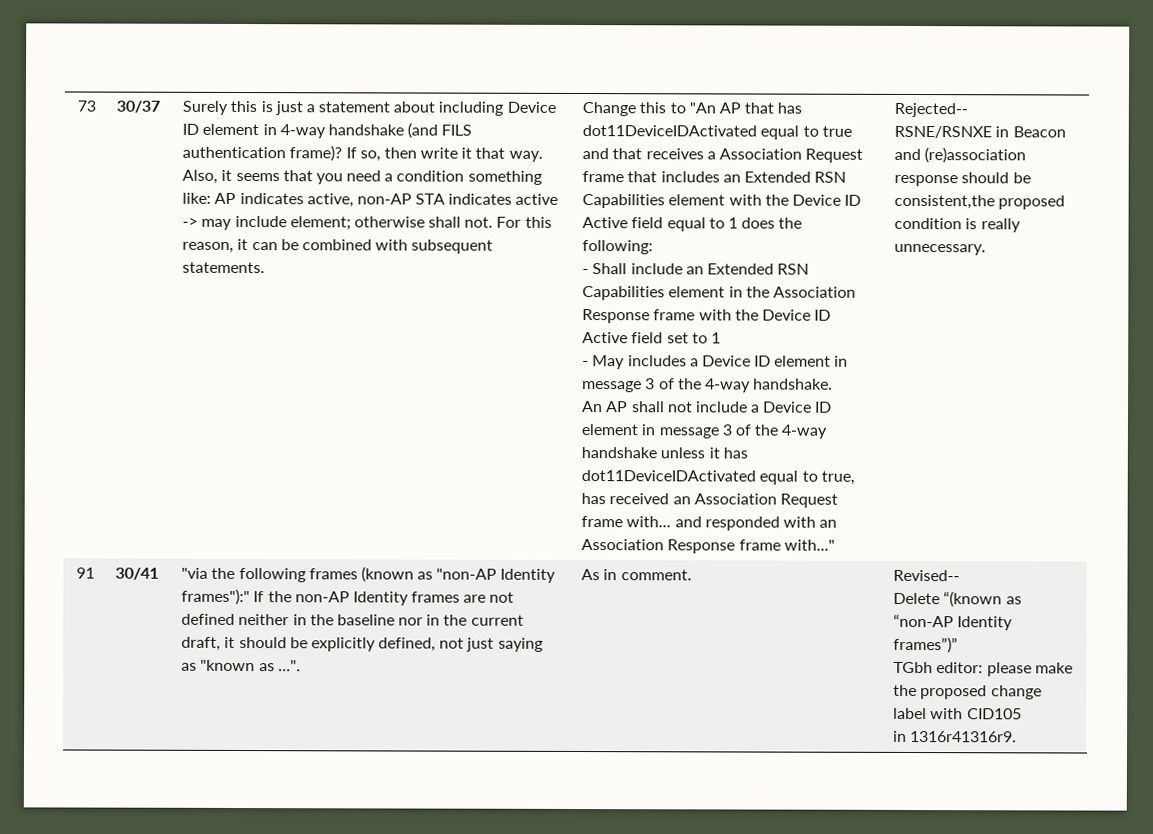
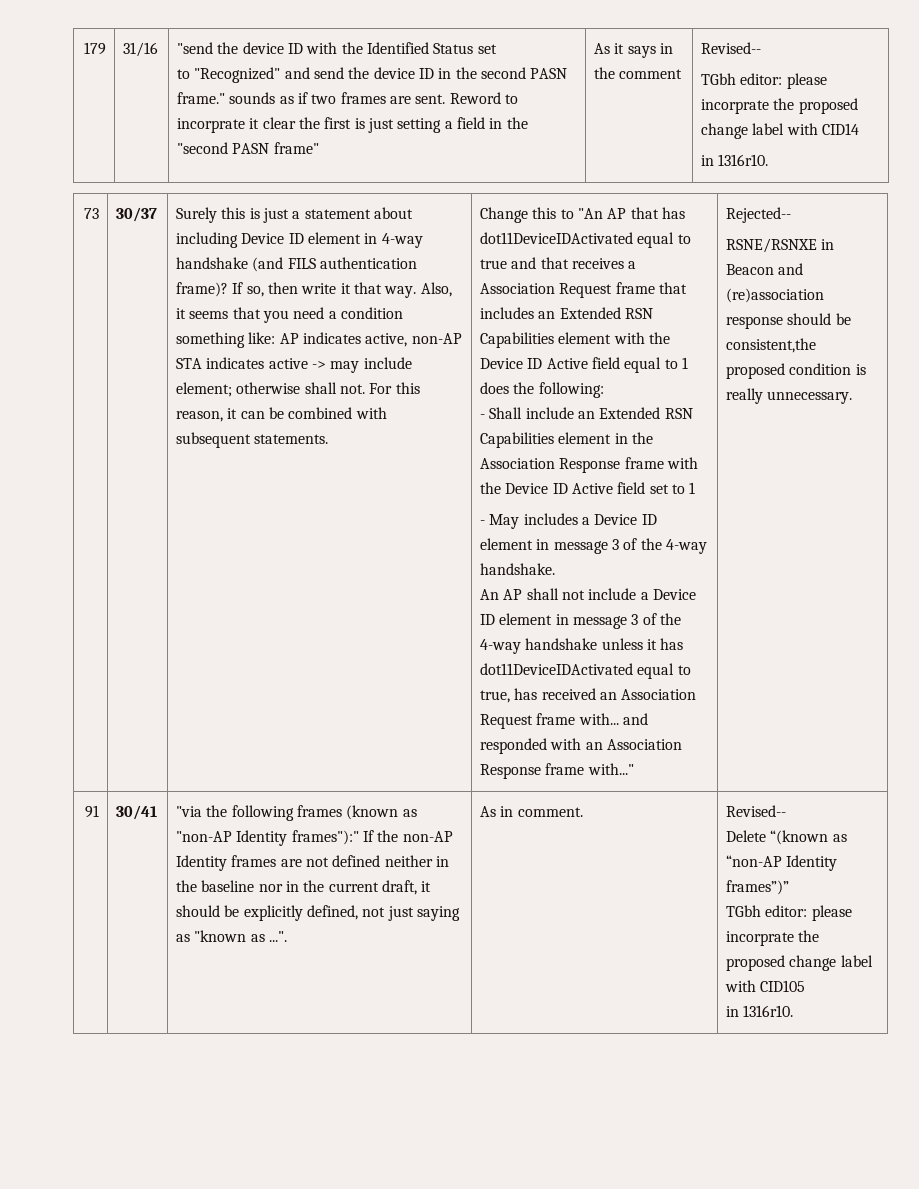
+ 179 | 31/16 | "send the device ID with the Identified Status set
+ to "Recognized" and send the device ID in the second PASN frame." sounds as if two frames are sent. Reword to incorprate it clear the first is just setting a field in the "second PASN frame" | As it says in the comment | Revised--
+ TGbh editor: please incorprate the proposed change label with CID14
+ in 1316r10.
- TGbh editor: please make the proposed change label with CID105
- in 1316r41316r9.
+ TGbh editor: please incorprate the proposed change label with CID105
+ in 1316r10.

